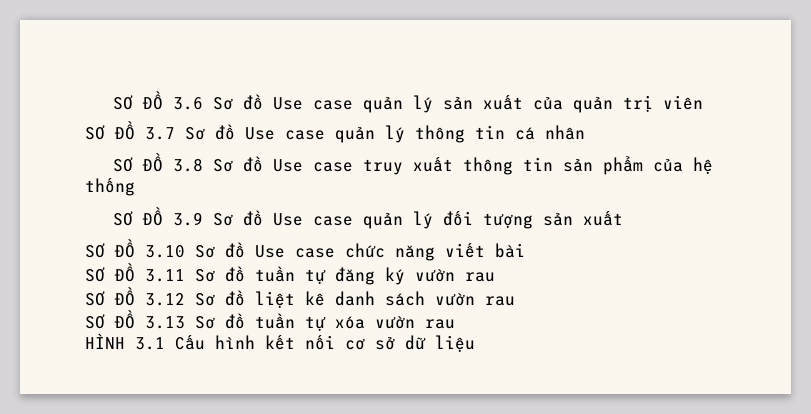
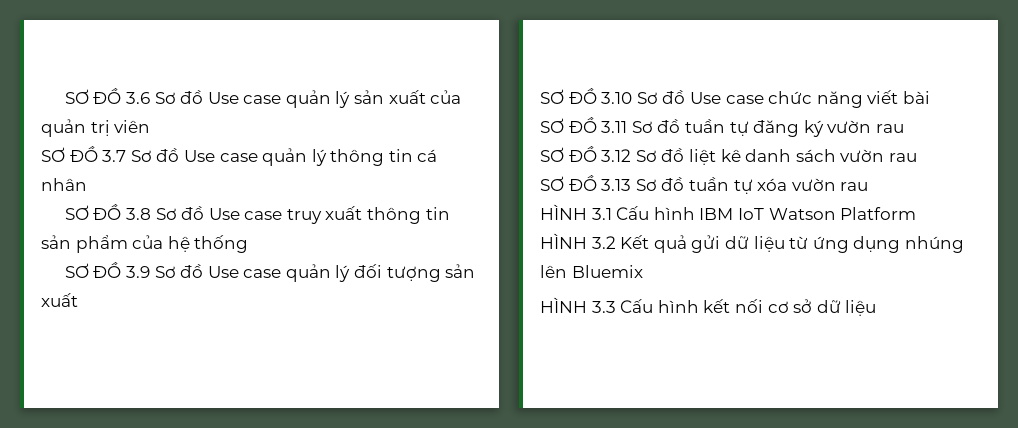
- HÌNH 3.1 Cấu hình kết nối cơ sở dữ liệu
+ HÌNH 3.1 Cấu hình IBM IoT Watson Platform
+ HÌNH 3.2 Kết quả gửi dữ liệu từ ứng dụng nhúng lên Bluemix
+ HÌNH 3.3 Cấu hình kết nối cơ sở dữ liệu

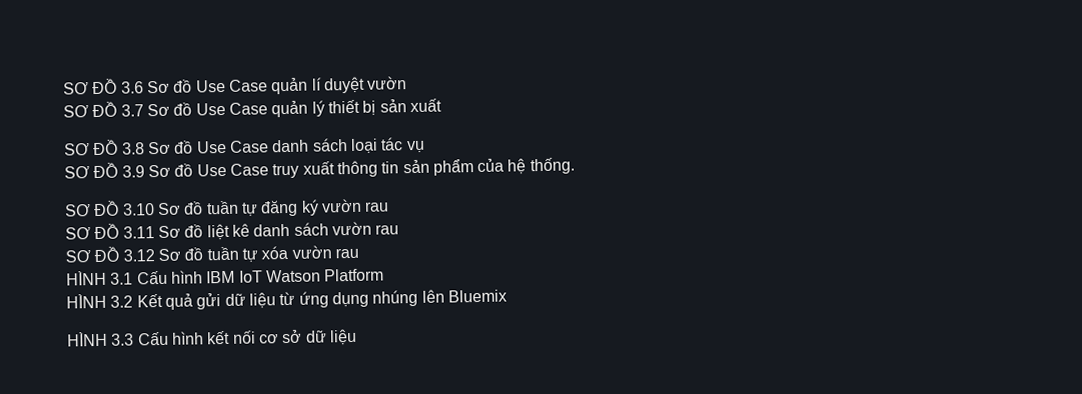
- SƠ ĐỒ 3.6 Sơ đồ Use case quản lý sản xuất của quản trị viên
+ SƠ ĐỒ 3.6 Sơ đồ Use Case quản lí duyệt vườn
- SƠ ĐỒ 3.7 Sơ đồ Use case quản lý thông tin cá nhân
+ SƠ ĐỒ 3.7 Sơ đồ Use Case quản lý thiết bị sản xuất
- SƠ ĐỒ 3.8 Sơ đồ Use case truy xuất thông tin sản phẩm của hệ thống
- SƠ ĐỒ 3.9 Sơ đồ Use case quản lý đối tượng sản xuất
+ SƠ ĐỒ 3.8 Sơ đồ Use Case danh sách loại tác vụ
+ SƠ ĐỒ 3.9 Sơ đồ Use Case truy xuất thông tin sản phẩm của hệ thống.
- SƠ ĐỒ 3.10 Sơ đồ Use case chức năng viết bài
- SƠ ĐỒ 3.11 Sơ đồ tuần tự đăng ký vườn rau
+ SƠ ĐỒ 3.10 Sơ đồ tuần tự đăng ký vườn rau
- SƠ ĐỒ 3.12 Sơ đồ liệt kê danh sách vườn rau
+ SƠ ĐỒ 3.11 Sơ đồ liệt kê danh sách vườn rau
- SƠ ĐỒ 3.13 Sơ đồ tuần tự xóa vườn rau
+ SƠ ĐỒ 3.12 Sơ đồ tuần tự xóa vườn rau

